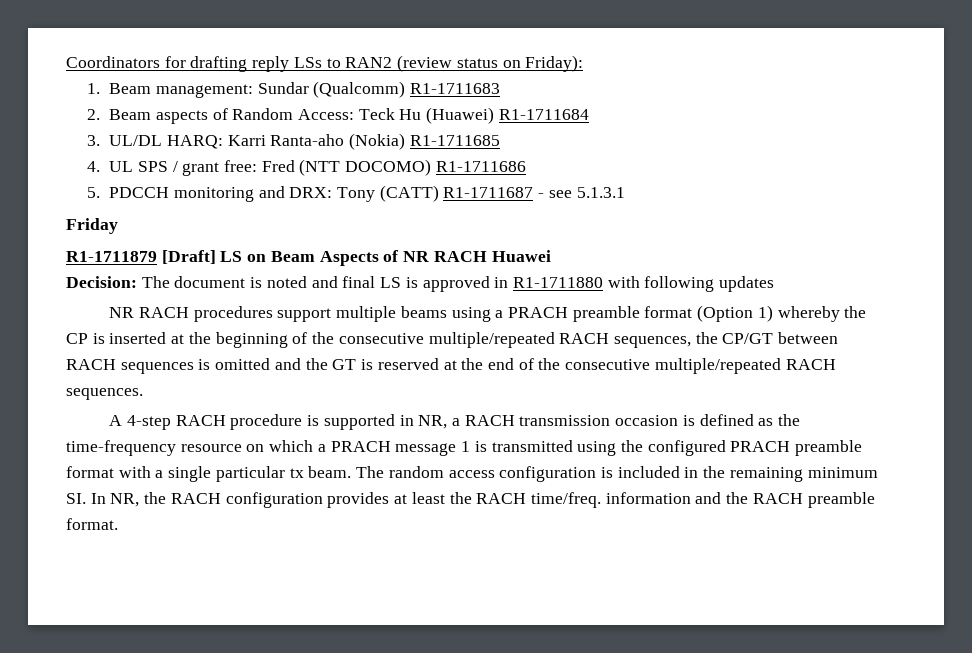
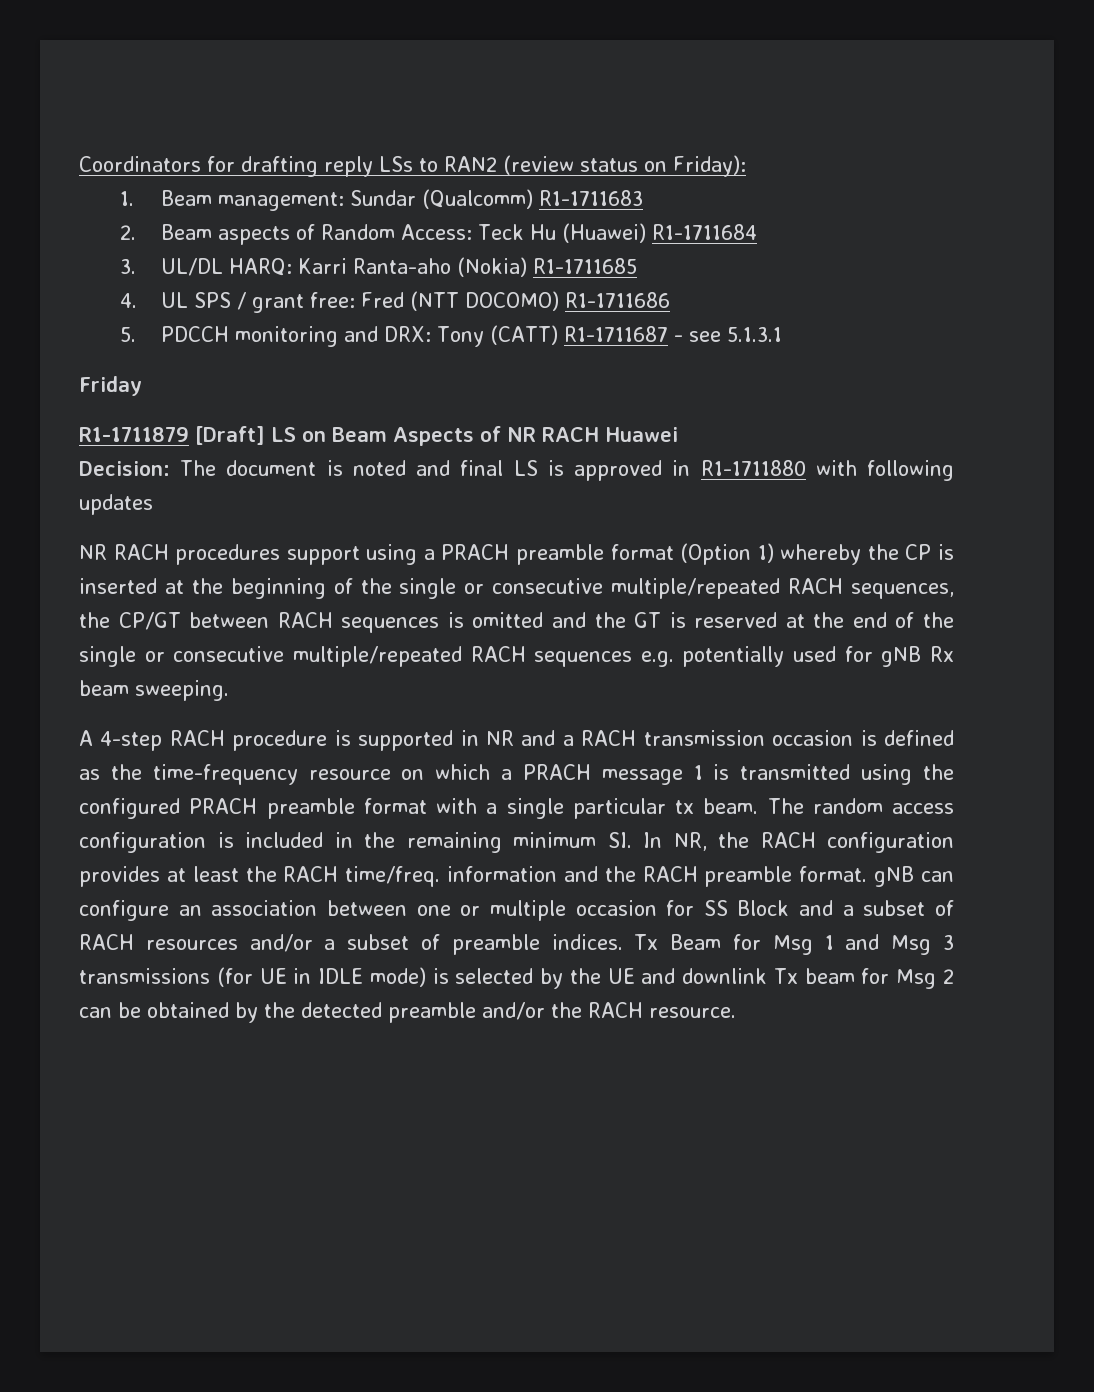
- NR RACH procedures support multiple beams using a PRACH preamble format (Option 1) whereby the CP is inserted at the beginning of the consecutive multiple/repeated RACH sequences, the CP/GT between RACH sequences is omitted and the GT is reserved at the end of the consecutive multiple/repeated RACH sequences.
+ NR RACH procedures support using a PRACH preamble format (Option 1) whereby the CP is inserted at the beginning of the single or consecutive multiple/repeated RACH sequences, the CP/GT between RACH sequences is omitted and the GT is reserved at the end of the single or consecutive multiple/repeated RACH sequences e.g. potentially used for gNB Rx beam sweeping.
- A 4-step RACH procedure is supported in NR, a RACH transmission occasion is defined as the time-frequency resource on which a PRACH message 1 is transmitted using the configured PRACH preamble format with a single particular tx beam.
+ A 4-step RACH procedure is supported in NR and a RACH transmission occasion is defined as the time-frequency resource on which a PRACH message 1 is transmitted using the configured PRACH preamble format with a single particular tx beam.
- The random access configuration is included in the remaining minimum SI. In NR, the RACH configuration provides at least the RACH time/freq. information and the RACH preamble format.
+ The random access configuration is included in the remaining minimum SI. In NR, the RACH configuration provides at least the RACH time/freq. information and the RACH preamble format. gNB can configure an association between one or multiple occasion for SS Block and a subset of RACH resources and/or a subset of preamble indices. Tx Beam for Msg 1 and Msg 3 transmissions (for UE in IDLE mode) is selected by the UE and downlink Tx beam for Msg 2 can be obtained by the detected preamble and/or the RACH resource.

